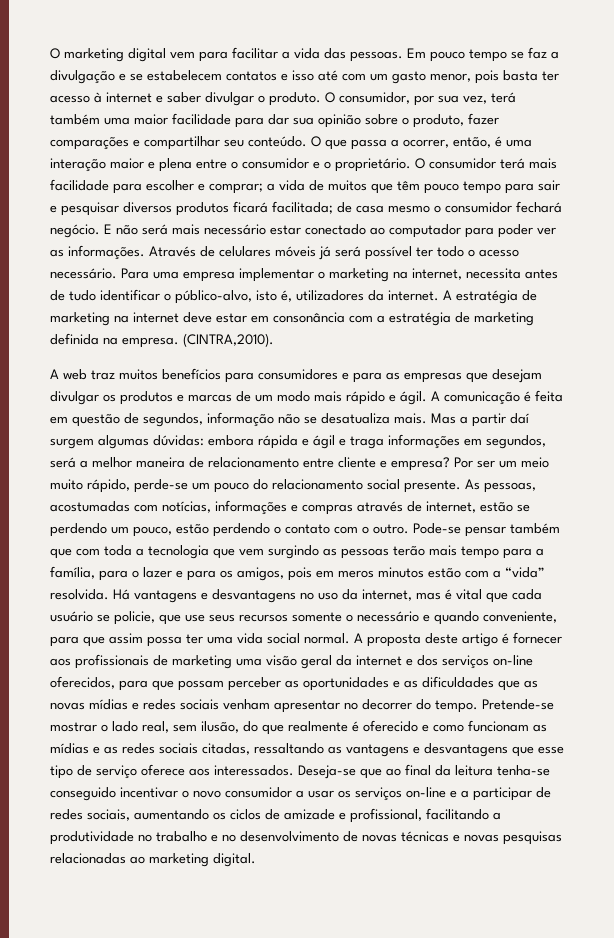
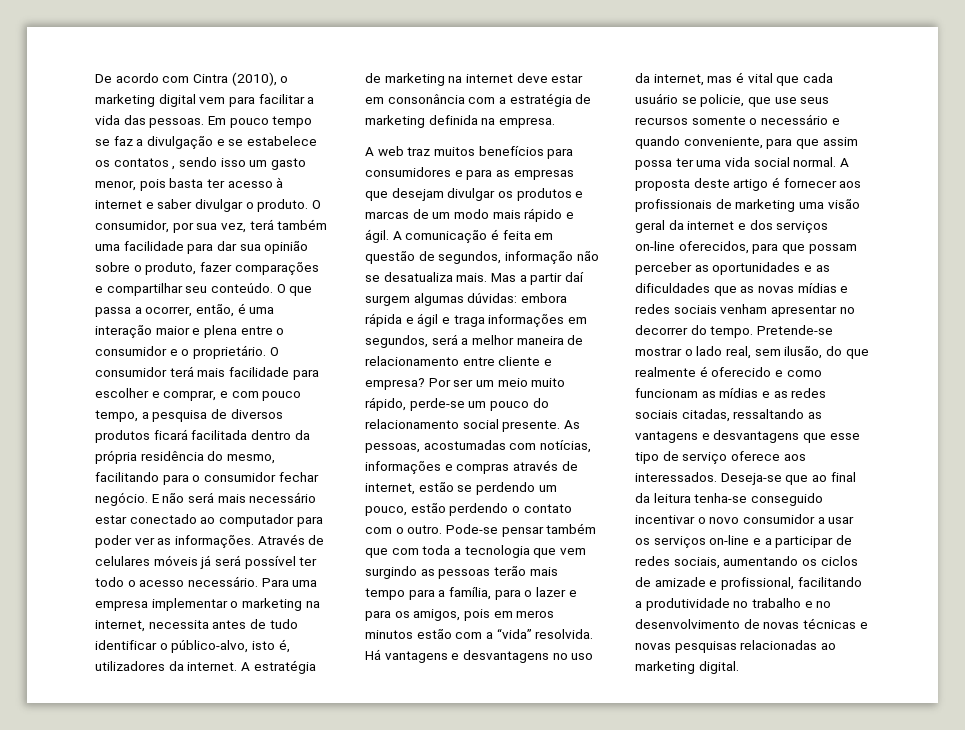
- O marketing digital vem para facilitar a vida das pessoas.
+ De acordo com Cintra (2010), o marketing digital vem para facilitar a vida das pessoas.
- Em pouco tempo se faz a divulgação e se estabelecem contatos e isso até com um gasto menor, pois basta ter acesso à internet e saber divulgar o produto.
+ Em pouco tempo se faz a divulgação e se estabelece os contatos , sendo isso um gasto menor, pois basta ter acesso à internet e saber divulgar o produto.
- O consumidor, por sua vez, terá também uma maior facilidade para dar sua opinião sobre o produto, fazer comparações e compartilhar seu conteúdo.
+ O consumidor, por sua vez, terá também uma facilidade para dar sua opinião sobre o produto, fazer comparações e compartilhar seu conteúdo.
- O consumidor terá mais facilidade para escolher e comprar; a vida de muitos que têm pouco tempo para sair e pesquisar diversos produtos ficará facilitada; de casa mesmo o consumidor fechará negócio.
+ O consumidor terá mais facilidade para escolher e comprar, e com pouco tempo, a pesquisa de diversos produtos ficará facilitada dentro da própria residência do mesmo, facilitando para o consumidor fechar negócio.
- (CINTRA,2010).

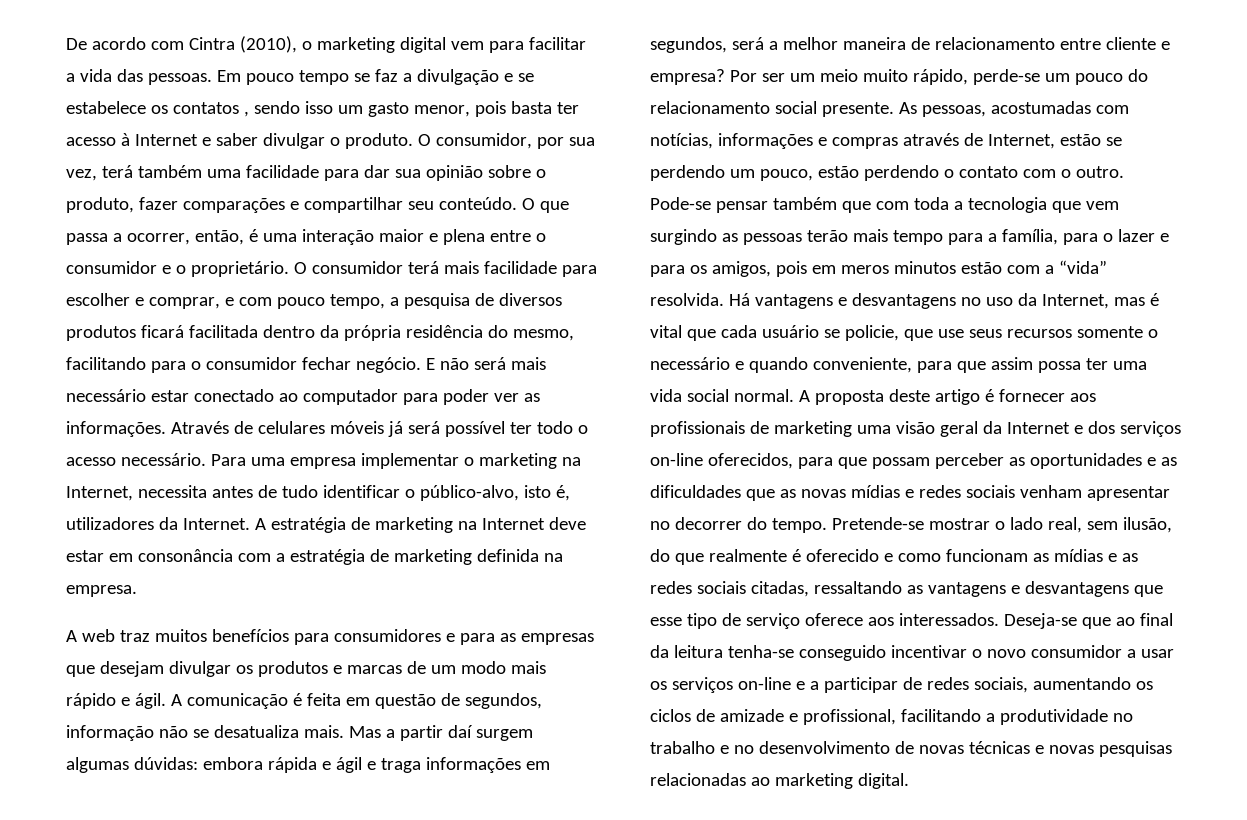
- Em pouco tempo se faz a divulgação e se estabelece os contatos , sendo isso um gasto menor, pois basta ter acesso à internet e saber divulgar o produto.
+ Em pouco tempo se faz a divulgação e se estabelece os contatos , sendo isso um gasto menor, pois basta ter acesso à Internet e saber divulgar o produto.
- Para uma empresa implementar o marketing na internet, necessita antes de tudo identificar o público-alvo, isto é, utilizadores da internet.
+ Para uma empresa implementar o marketing na Internet, necessita antes de tudo identificar o público-alvo, isto é, utilizadores da Internet.
- A estratégia de marketing na internet deve estar em consonância com a estratégia de marketing definida na empresa.
+ A estratégia de marketing na Internet deve estar em consonância com a estratégia de marketing definida na empresa.
- As pessoas, acostumadas com notícias, informações e compras através de internet, estão se perdendo um pouco, estão perdendo o contato com o outro.
+ As pessoas, acostumadas com notícias, informações e compras através de Internet, estão se perdendo um pouco, estão perdendo o contato com o outro.
- Há vantagens e desvantagens no uso da internet, mas é vital que cada usuário se policie, que use seus recursos somente o necessário e quando conveniente, para que assim possa ter uma vida social normal.
+ Há vantagens e desvantagens no uso da Internet, mas é vital que cada usuário se policie, que use seus recursos somente o necessário e quando conveniente, para que assim possa ter uma vida social normal.
- A proposta deste artigo é fornecer aos profissionais de marketing uma visão geral da internet e dos serviços on-line oferecidos, para que possam perceber as oportunidades e as dificuldades que as novas mídias e redes sociais venham apresentar no decorrer do tempo.
+ A proposta deste artigo é fornecer aos profissionais de marketing uma visão geral da Internet e dos serviços on-line oferecidos, para que possam perceber as oportunidades e as dificuldades que as novas mídias e redes sociais venham apresentar no decorrer do tempo.

